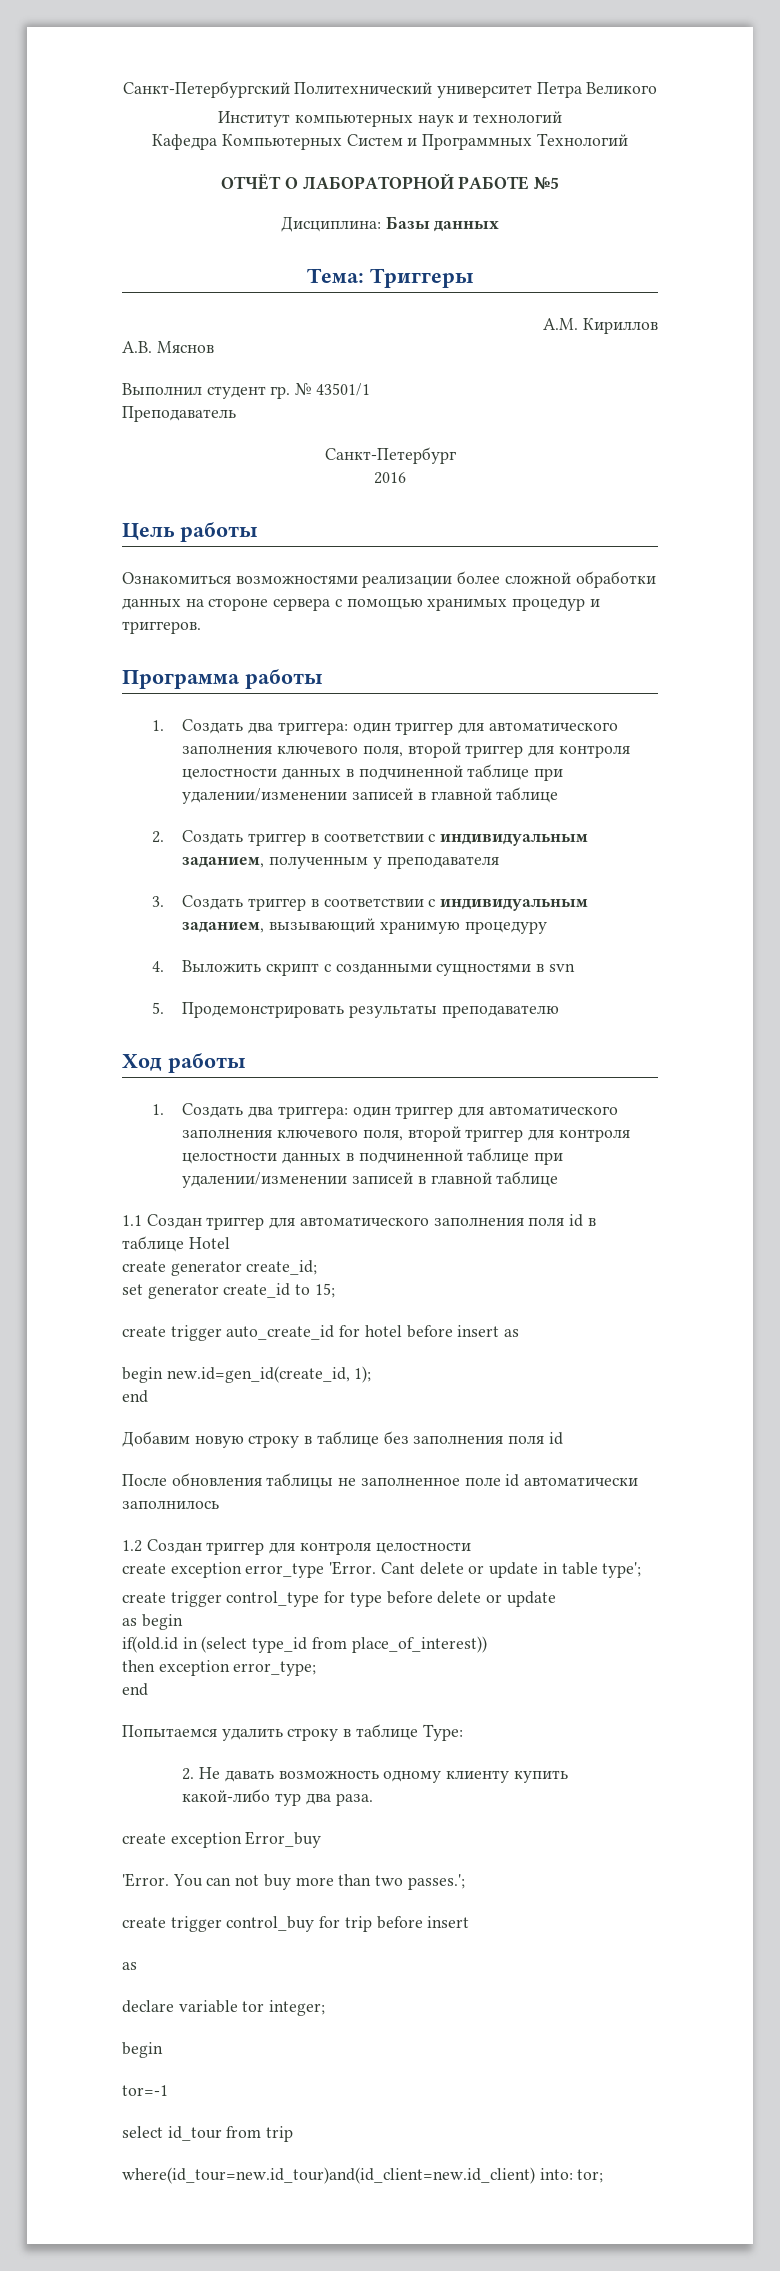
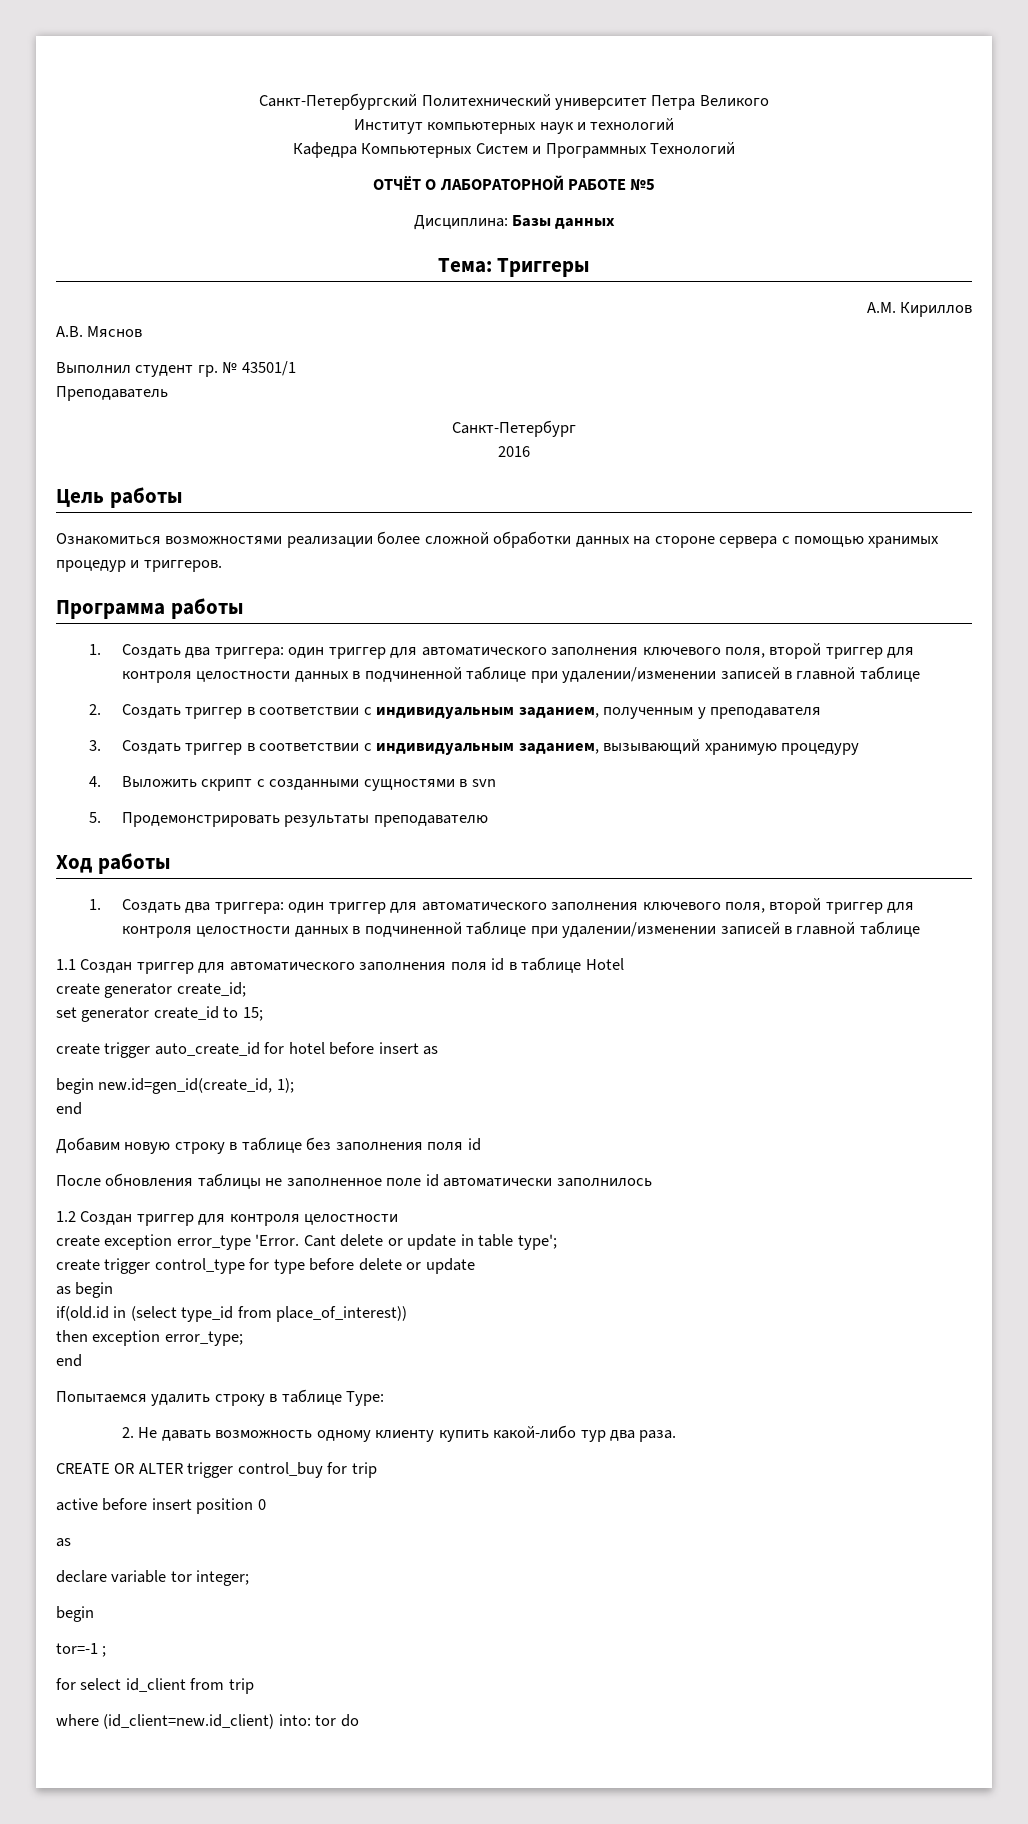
- create exception Error_buy
- 'Error. You can not buy more than two passes.';
- create trigger control_buy for trip before insert
+ CREATE OR ALTER trigger control_buy for trip
+ active before insert position 0
- tor=-1
- select id_tour from trip
- where(id_tour=new.id_tour)and(id_client=new.id_client) into: tor;
+ tor=-1 ;
+ for select id_client from trip
+ where (id_client=new.id_client) into: tor do

